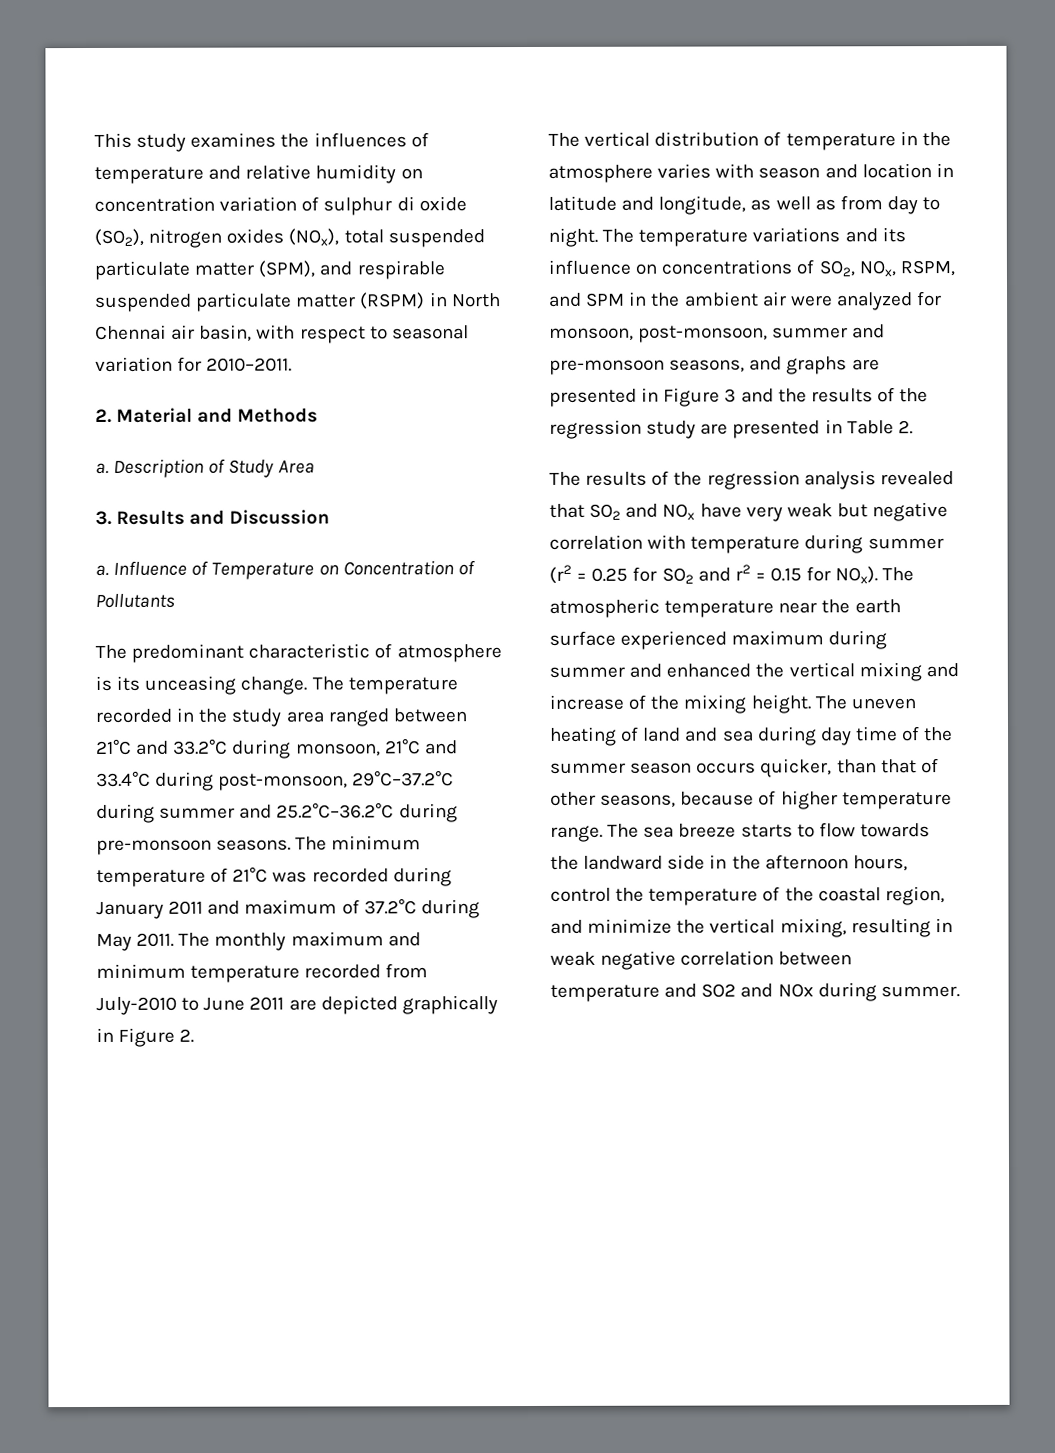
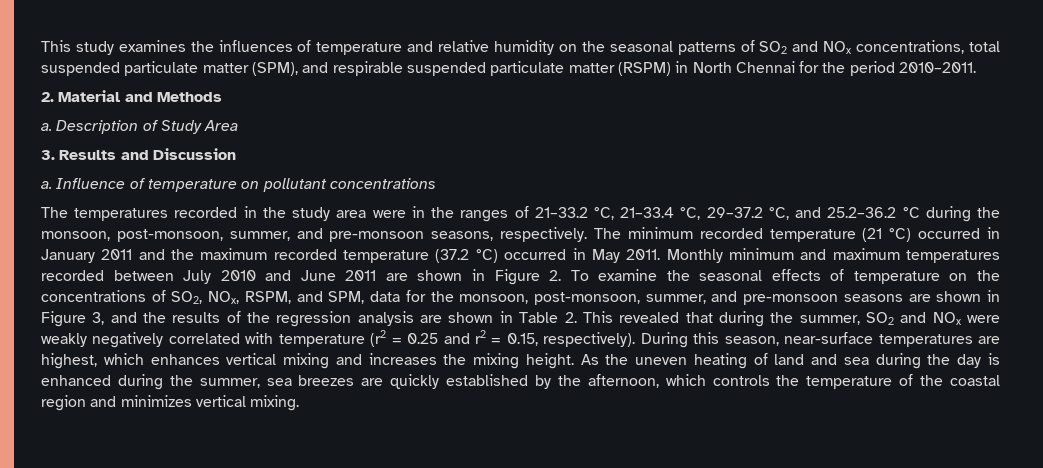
- This study examines the influences of temperature and relative humidity on concentration variation of sulphur di oxide (SO2), nitrogen oxides (NOx), total suspended particulate matter (SPM), and respirable suspended particulate matter (RSPM) in North Chennai air basin, with respect to seasonal variation for 2010–2011.
+ This study examines the influences of temperature and relative humidity on the seasonal patterns of SO2 and NOx concentrations, total suspended particulate matter (SPM), and respirable suspended particulate matter (RSPM) in North Chennai for the period 2010–2011.
- Influence of Temperature on Concentration of Pollutants
- The predominant characteristic of atmosphere is its unceasing change. The temperature recorded in the study area ranged between 21°C and 33.2°C during monsoon, 21°C and 33.4°C during post-monsoon, 29°C–37.2°C during summer and 25.2°C–36.2°C during pre-monsoon seasons. The minimum temperature of 21°C was recorded during January 2011 and maximum of 37.2°C during May 2011. The monthly maximum and minimum temperature recorded from July-2010 to June 2011 are depicted graphically in Figure 2.
- The vertical distribution of temperature in the atmosphere varies with season and location in latitude and longitude, as well as from day to night. The temperature variations and its influence on concentrations of SO2, NOx, RSPM, and SPM in the ambient air were analyzed for monsoon, post-monsoon, summer and pre-monsoon seasons, and graphs are presented in Figure 3 and the results of the regression study are presented in Table 2.
- The results of the regression analysis revealed that SO2 and NOx have very weak but negative correlation with temperature during summer (r2 = 0.25 for SO2 and r2 = 0.15 for NOx). The atmospheric temperature near the earth surface experienced maximum during summer and enhanced the vertical mixing and increase of the mixing height.
+ Influence of temperature on pollutant concentrations
+ The temperatures recorded in the study area were in the ranges of 21–33.2 °C, 21–33.4 °C, 29–37.2 °C, and 25.2–36.2 °C during the monsoon, post-monsoon, summer, and pre-monsoon seasons, respectively. The minimum recorded temperature (21 °C) occurred in January 2011 and the maximum recorded temperature (37.2 °C) occurred in May 2011. Monthly minimum and maximum temperatures recorded between July 2010 and June 2011 are shown in Figure 2. To examine the seasonal effects of temperature on the concentrations of SO2, NOx, RSPM, and SPM, data for the monsoon, post-monsoon, summer, and pre-monsoon seasons are shown in Figure 3, and the results of the regression analysis are shown in Table 2. This revealed that during the summer, SO2 and NOx were weakly negatively correlated with temperature (r2 = 0.25 and r2 = 0.15, respectively). During this season, near-surface temperatures are highest, which enhances vertical mixing and increases the mixing height.
- The uneven heating of land and sea during day time of the summer season occurs quicker, than that of other seasons, because of higher temperature range. The sea breeze starts to flow towards the landward side in the afternoon hours, control the temperature of the coastal region, and minimize the vertical mixing, resulting in weak negative correlation between temperature and SO2 and NOx during summer.
+ As the uneven heating of land and sea during the day is enhanced during the summer, sea breezes are quickly established by the afternoon, which controls the temperature of the coastal region and minimizes vertical mixing.

